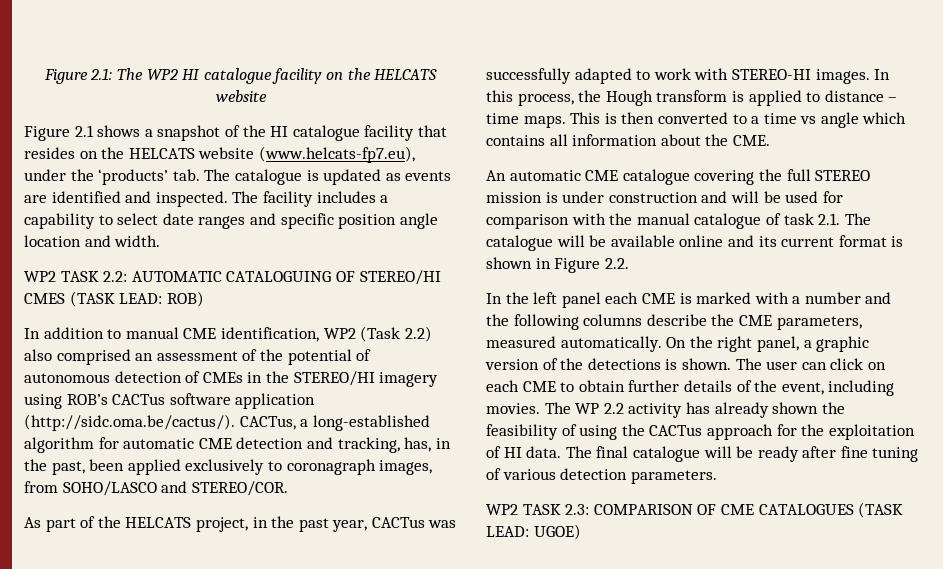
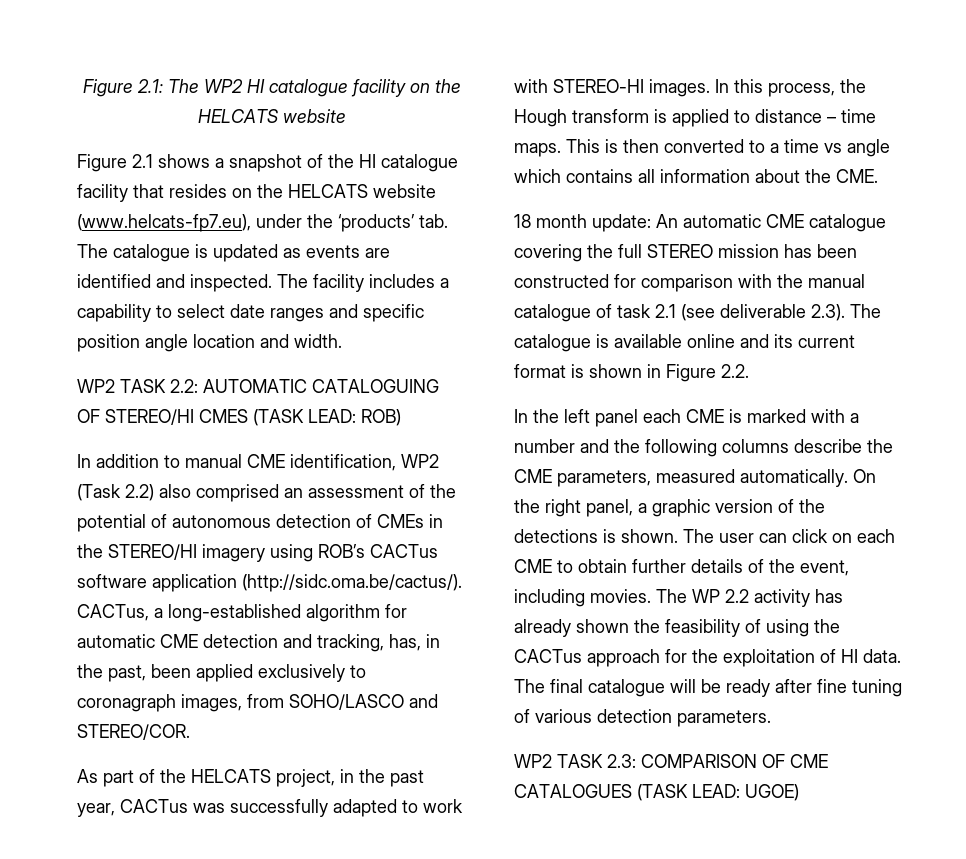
- An automatic CME catalogue covering the full STEREO mission is under construction and will be used for comparison with the manual catalogue of task 2.1. The catalogue will be available online and its current format is shown in Figure 2.2.
+ 18 month update: An automatic CME catalogue covering the full STEREO mission has been constructed for comparison with the manual catalogue of task 2.1 (see deliverable 2.3). The catalogue is available online and its current format is shown in Figure 2.2.

